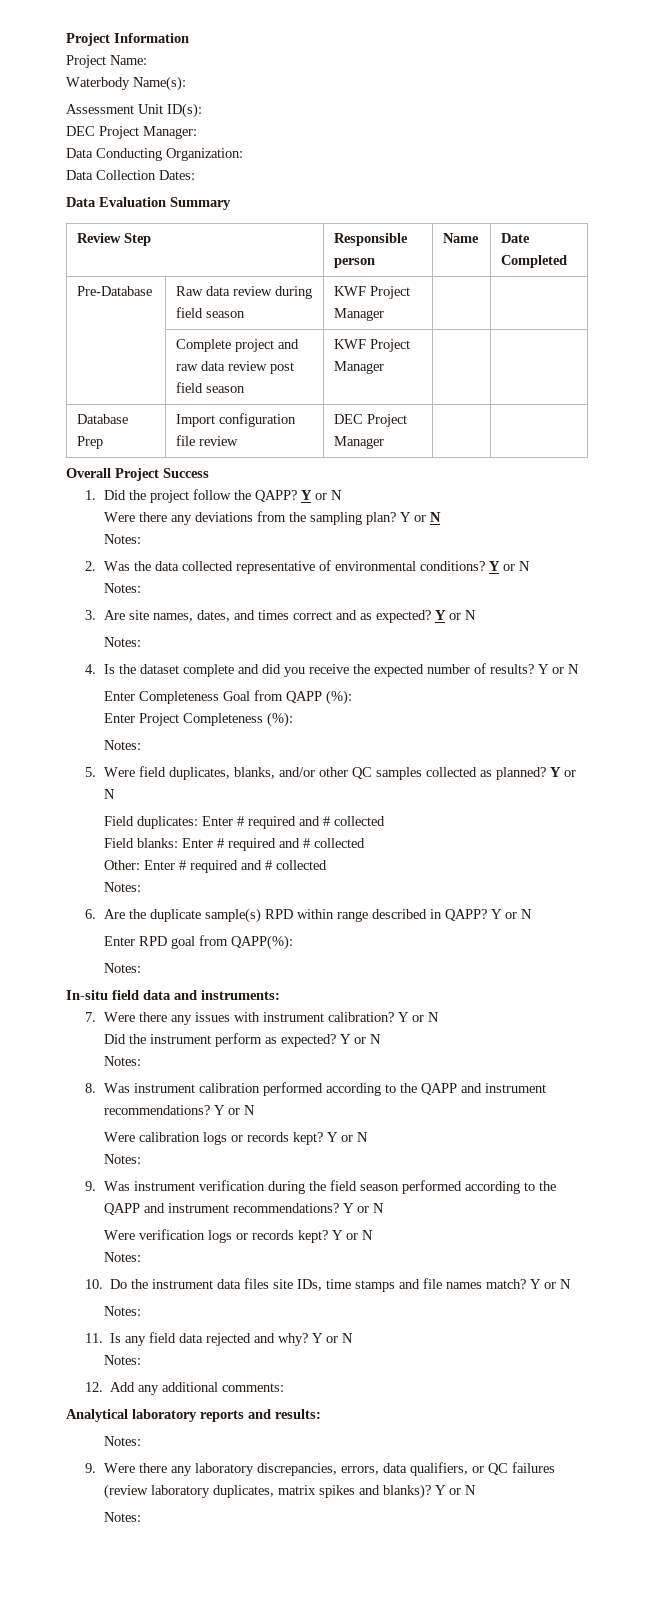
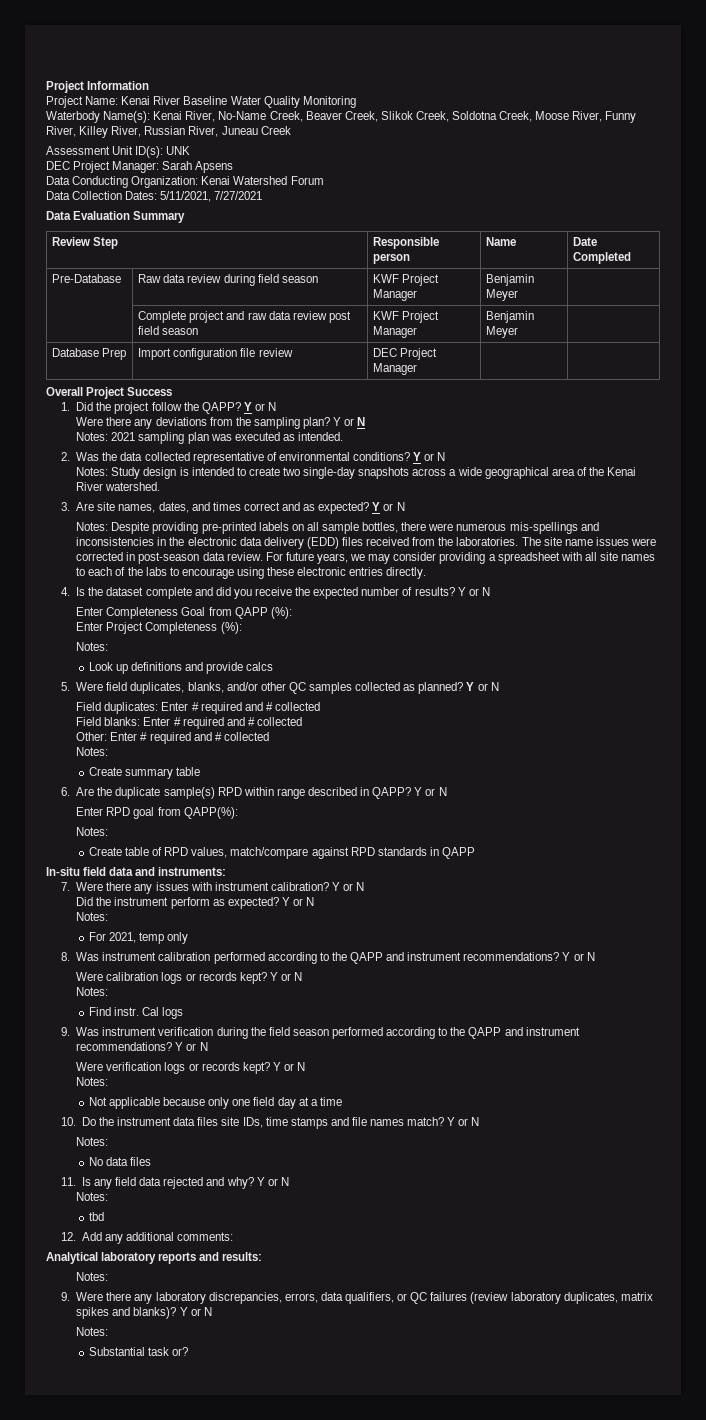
- Project Name:
- Waterbody Name(s):
+ Project Name: Kenai River Baseline Water Quality Monitoring
+ Waterbody Name(s): Kenai River, No-Name Creek, Beaver Creek, Slikok Creek, Soldotna Creek, Moose River, Funny River, Killey River, Russian River, Juneau Creek
- Assessment Unit ID(s):
+ Assessment Unit ID(s): UNK
- DEC Project Manager:
+ DEC Project Manager: Sarah Apsens
- Data Conducting Organization:
+ Data Conducting Organization: Kenai Watershed Forum
- Data Collection Dates:
+ Data Collection Dates: 5/11/2021, 7/27/2021
- Pre-Database | Raw data review during field season | KWF Project Manager | |
+ Pre-Database | Raw data review during field season | KWF Project Manager | Benjamin Meyer |
- | Complete project and raw data review post field season | KWF Project Manager | |
+ | Complete project and raw data review post field season | KWF Project Manager | Benjamin Meyer |
  Were there any deviations from the sampling plan? Y or N
- Notes:
+ Notes: 2021 sampling plan was executed as intended.
  2. Was the data collected representative of environmental conditions? Y or N
- Notes:
+ Notes: Study design is intended to create two single-day snapshots across a wide geographical area of the Kenai River watershed.
  3. Are site names, dates, and times correct and as expected? Y or N
- Notes:
+ Notes: Despite providing pre-printed labels on all sample bottles, there were numerous mis-spellings and inconsistencies in the electronic data delivery (EDD) files received from the laboratories. The site name issues were corrected in post-season data review. For future years, we may consider providing a spreadsheet with all site names to each of the labs to encourage using these electronic entries directly.
+ Look up definitions and provide calcs
+ Create summary table
+ Create table of RPD values, match/compare against RPD standards in QAPP
+ For 2021, temp only
+ Find instr. Cal logs
+ Not applicable because only one field day at a time
+ No data files
+ tbd
+ Substantial task or?

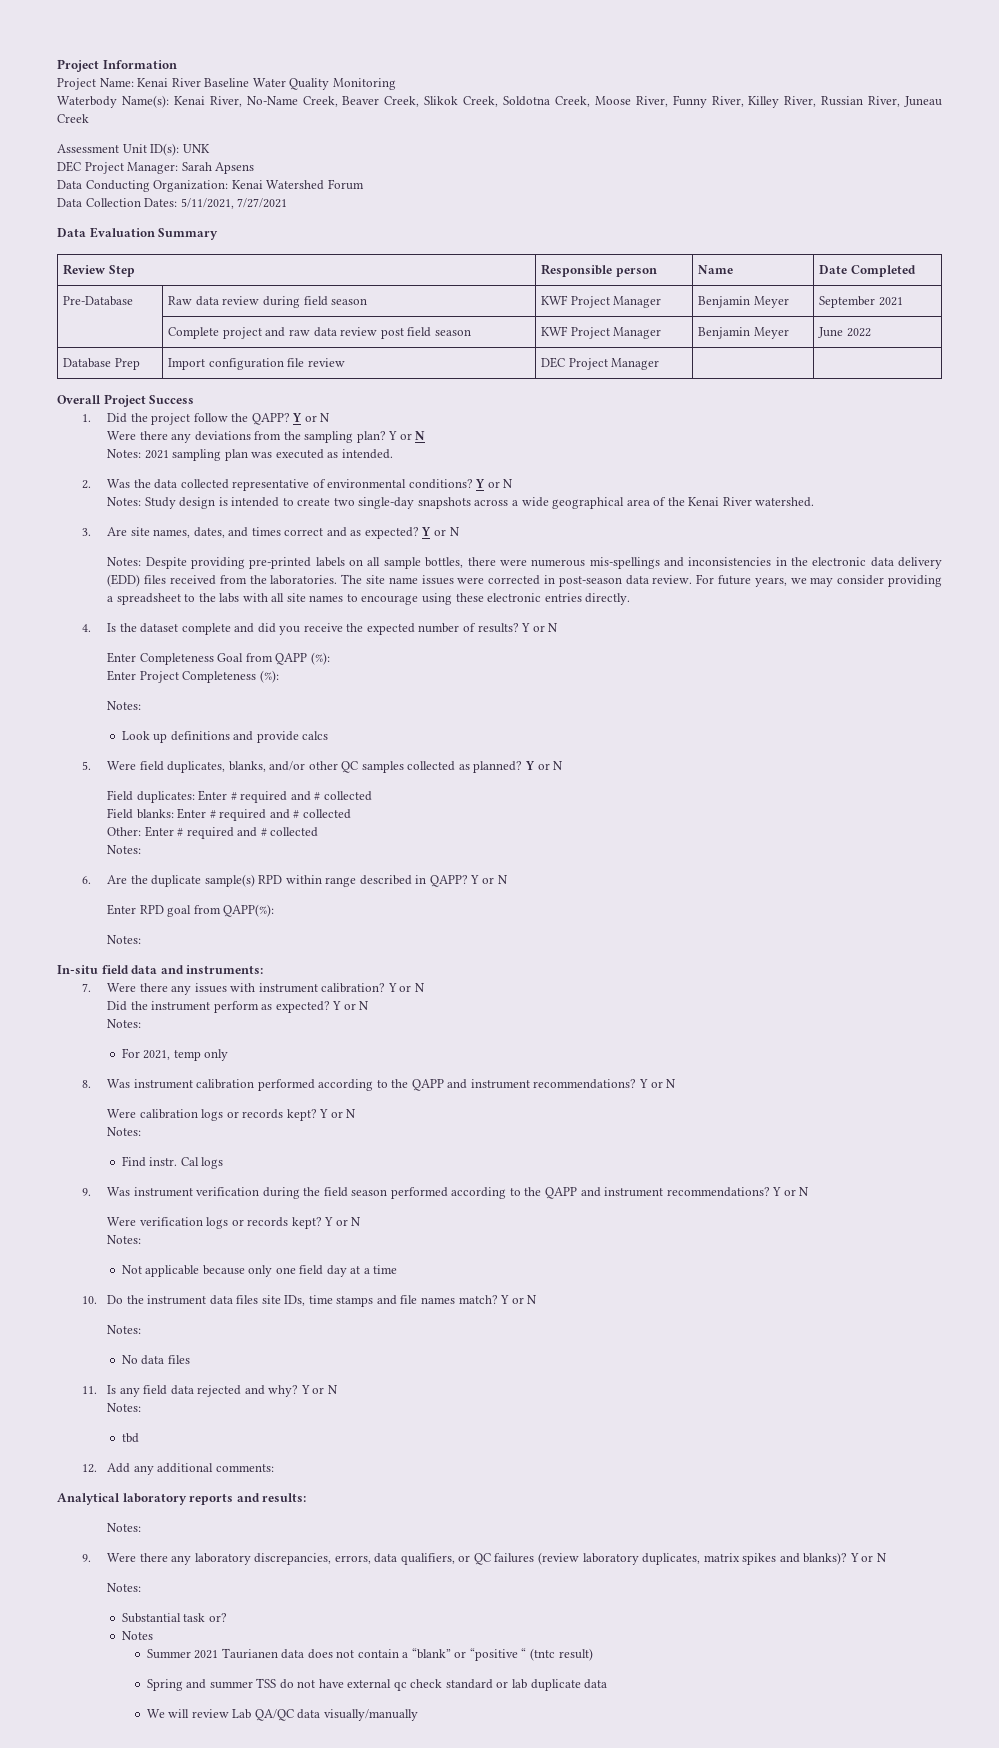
- Pre-Database | Raw data review during field season | KWF Project Manager | Benjamin Meyer |
+ Pre-Database | Raw data review during field season | KWF Project Manager | Benjamin Meyer | September 2021
- | Complete project and raw data review post field season | KWF Project Manager | Benjamin Meyer |
+ | Complete project and raw data review post field season | KWF Project Manager | Benjamin Meyer | June 2022
- For future years, we may consider providing a spreadsheet with all site names to each of the labs to encourage using these electronic entries directly.
+ For future years, we may consider providing a spreadsheet to the labs with all site names to encourage using these electronic entries directly.
- Create summary table
- Create table of RPD values, match/compare against RPD standards in QAPP
+ Notes
+ Summer 2021 Taurianen data does not contain a “blank” or “positive “ (tntc result)
+ Spring and summer TSS do not have external qc check standard or lab duplicate data
+ We will review Lab QA/QC data visually/manually

